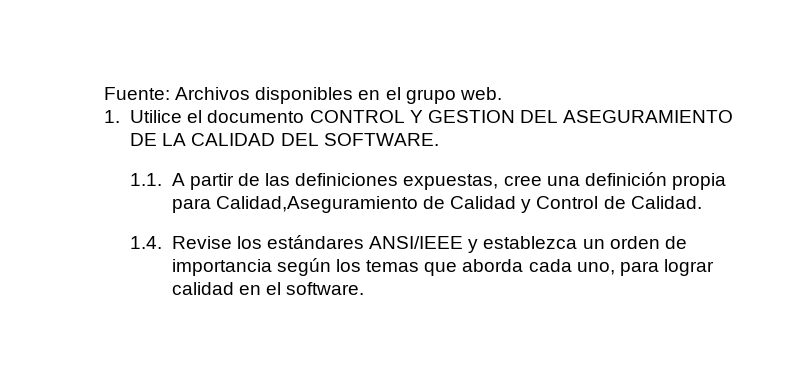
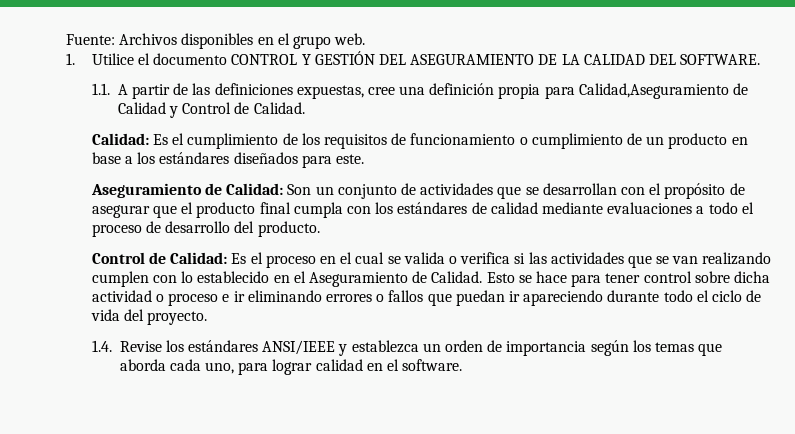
- 1. Utilice el documento CONTROL Y GESTION DEL ASEGURAMIENTO DE LA CALIDAD DEL SOFTWARE.
+ 1. Utilice el documento CONTROL Y GESTIÓN DEL ASEGURAMIENTO DE LA CALIDAD DEL SOFTWARE.
+ Calidad: Es el cumplimiento de los requisitos de funcionamiento o cumplimiento de un producto en base a los estándares diseñados para este.
+ Aseguramiento de Calidad: Son un conjunto de actividades que se desarrollan con el propósito de asegurar que el producto final cumpla con los estándares de calidad mediante evaluaciones a todo el proceso de desarrollo del producto.
+ Control de Calidad: Es el proceso en el cual se valida o verifica si las actividades que se van realizando cumplen con lo establecido en el Aseguramiento de Calidad. Esto se hace para tener control sobre dicha actividad o proceso e ir eliminando errores o fallos que puedan ir apareciendo durante todo el ciclo de vida del proyecto.

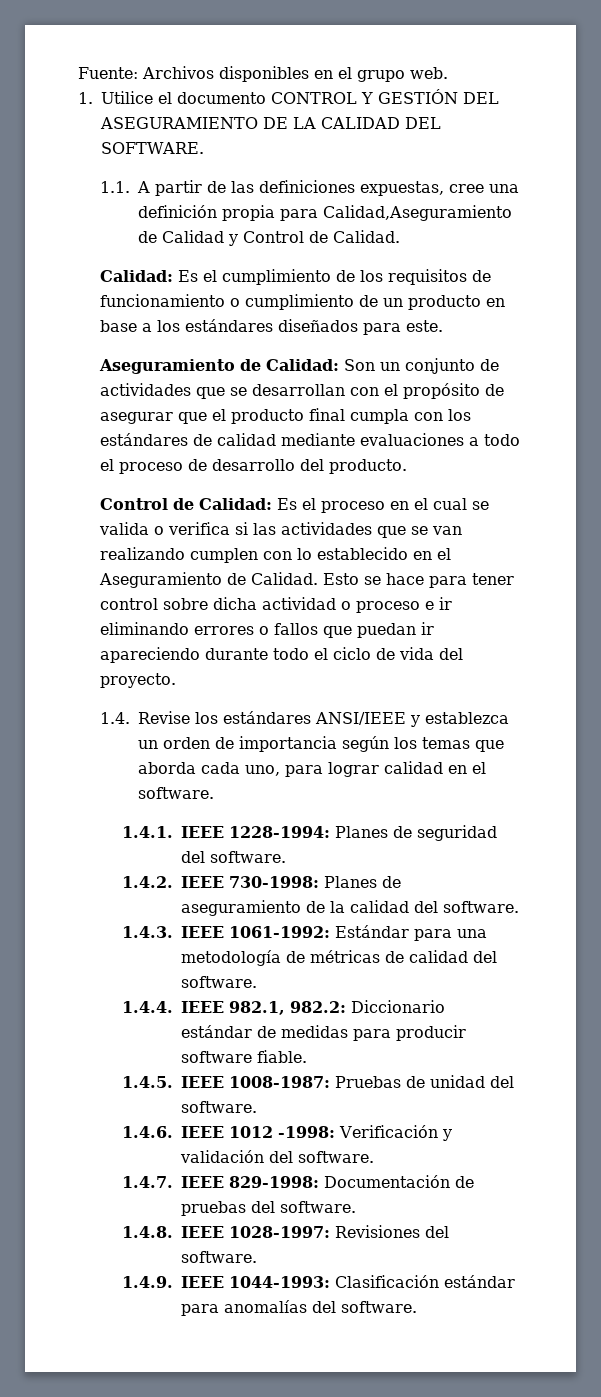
+ 1.4.1. IEEE 1228-1994: Planes de seguridad del software.
+ 1.4.2. IEEE 730-1998: Planes de aseguramiento de la calidad del software.
+ 1.4.3. IEEE 1061-1992: Estándar para una metodología de métricas de calidad del software.
+ 1.4.4. IEEE 982.1, 982.2: Diccionario estándar de medidas para producir software fiable.
+ 1.4.5. IEEE 1008-1987: Pruebas de unidad del software.
+ 1.4.6. IEEE 1012 -1998: Verificación y validación del software.
+ 1.4.7. IEEE 829-1998: Documentación de pruebas del software.
+ 1.4.8. IEEE 1028-1997: Revisiones del software.
+ 1.4.9. IEEE 1044-1993: Clasificación estándar para anomalías del software.

